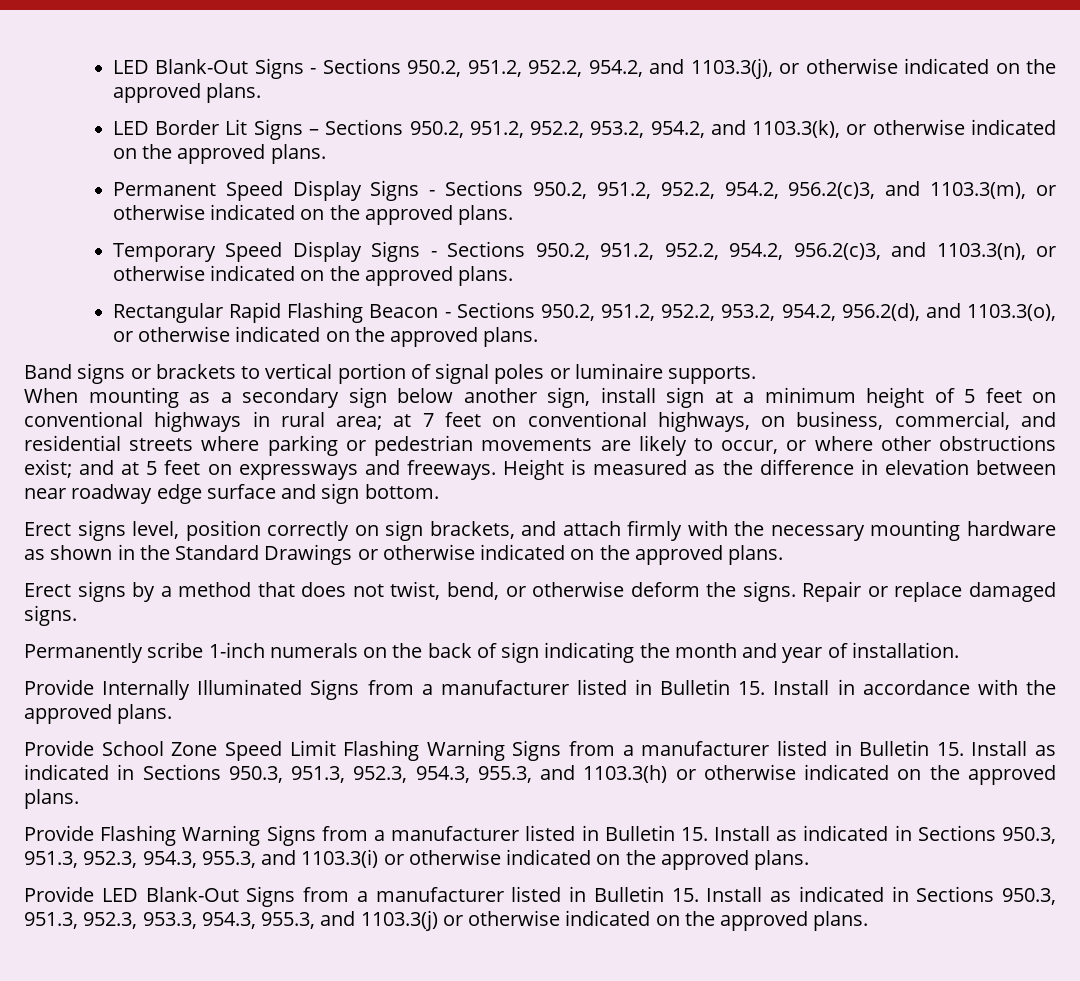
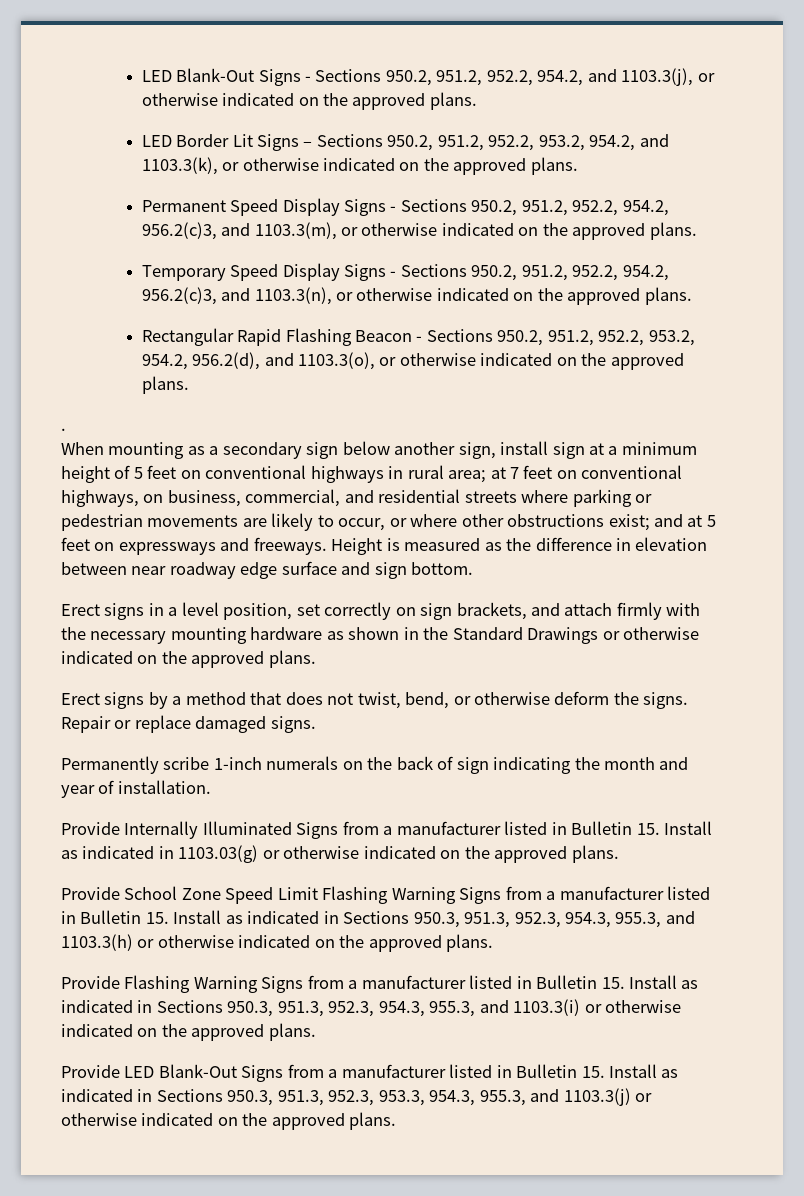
- Band signs or brackets to vertical portion of signal poles or luminaire supports.
+ .
- Erect signs level, position correctly on sign brackets, and attach firmly with the necessary mounting hardware as shown in the Standard Drawings or otherwise indicated on the approved plans.
+ Erect signs in a level position, set correctly on sign brackets, and attach firmly with the necessary mounting hardware as shown in the Standard Drawings or otherwise indicated on the approved plans.
- Provide Internally Illuminated Signs from a manufacturer listed in Bulletin 15. Install in accordance with the approved plans.
+ Provide Internally Illuminated Signs from a manufacturer listed in Bulletin 15. Install as indicated in 1103.03(g) or otherwise indicated on the approved plans.

